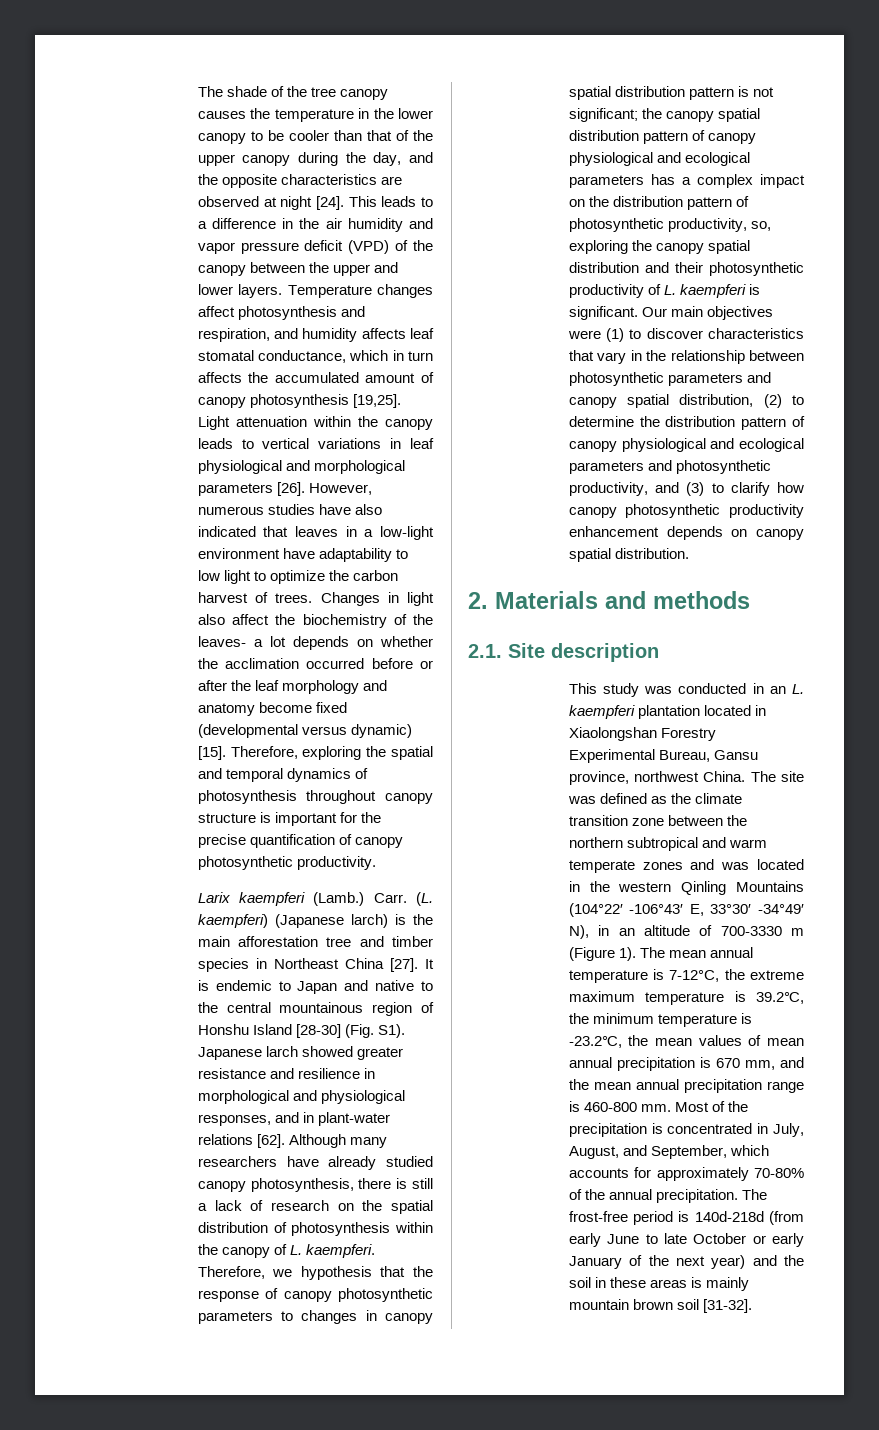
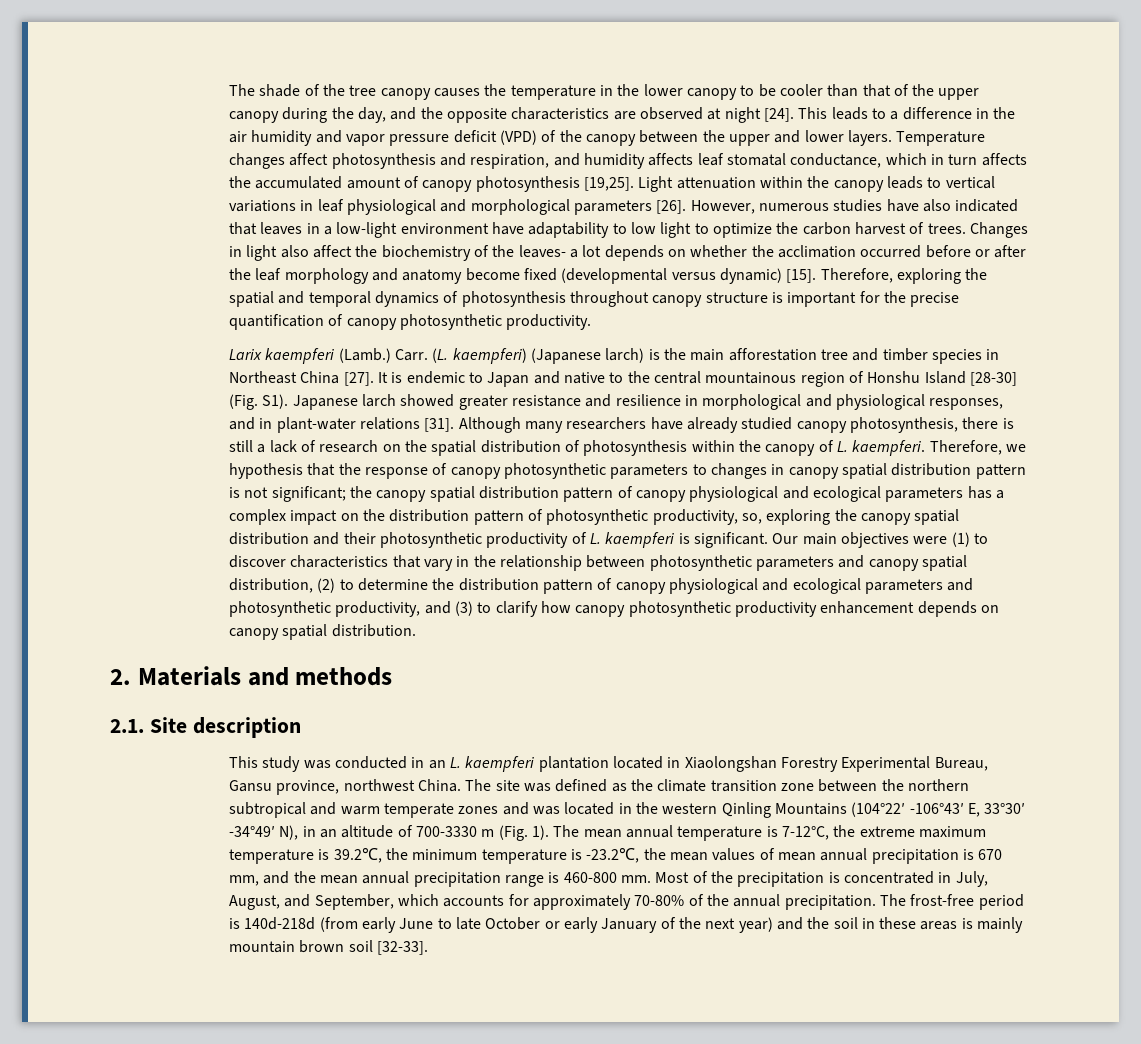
- It is endemic to Japan and native to the central mountainous region of Honshu Island [28-30] (Fig. S1). Japanese larch showed greater resistance and resilience in morphological and physiological responses, and in plant-water relations [62].
+ It is endemic to Japan and native to the central mountainous region of Honshu Island [28-30] (Fig. S1). Japanese larch showed greater resistance and resilience in morphological and physiological responses, and in plant-water relations [31].
- The site was defined as the climate transition zone between the northern subtropical and warm temperate zones and was located in the western Qinling Mountains (104°22′ -106°43′ E, 33°30′ -34°49′ N), in an altitude of 700-3330 m (Figure 1).
+ The site was defined as the climate transition zone between the northern subtropical and warm temperate zones and was located in the western Qinling Mountains (104°22′ -106°43′ E, 33°30′ -34°49′ N), in an altitude of 700-3330 m (Fig. 1).
- The frost-free period is 140d-218d (from early June to late October or early January of the next year) and the soil in these areas is mainly mountain brown soil [31-32].
+ The frost-free period is 140d-218d (from early June to late October or early January of the next year) and the soil in these areas is mainly mountain brown soil [32-33].

